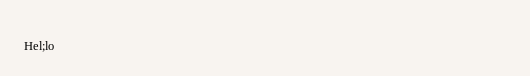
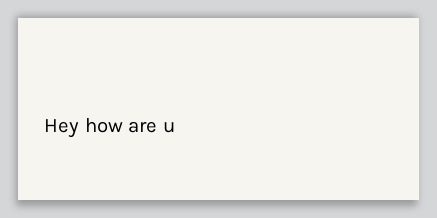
- Hel;lo
+ Hey how are u

